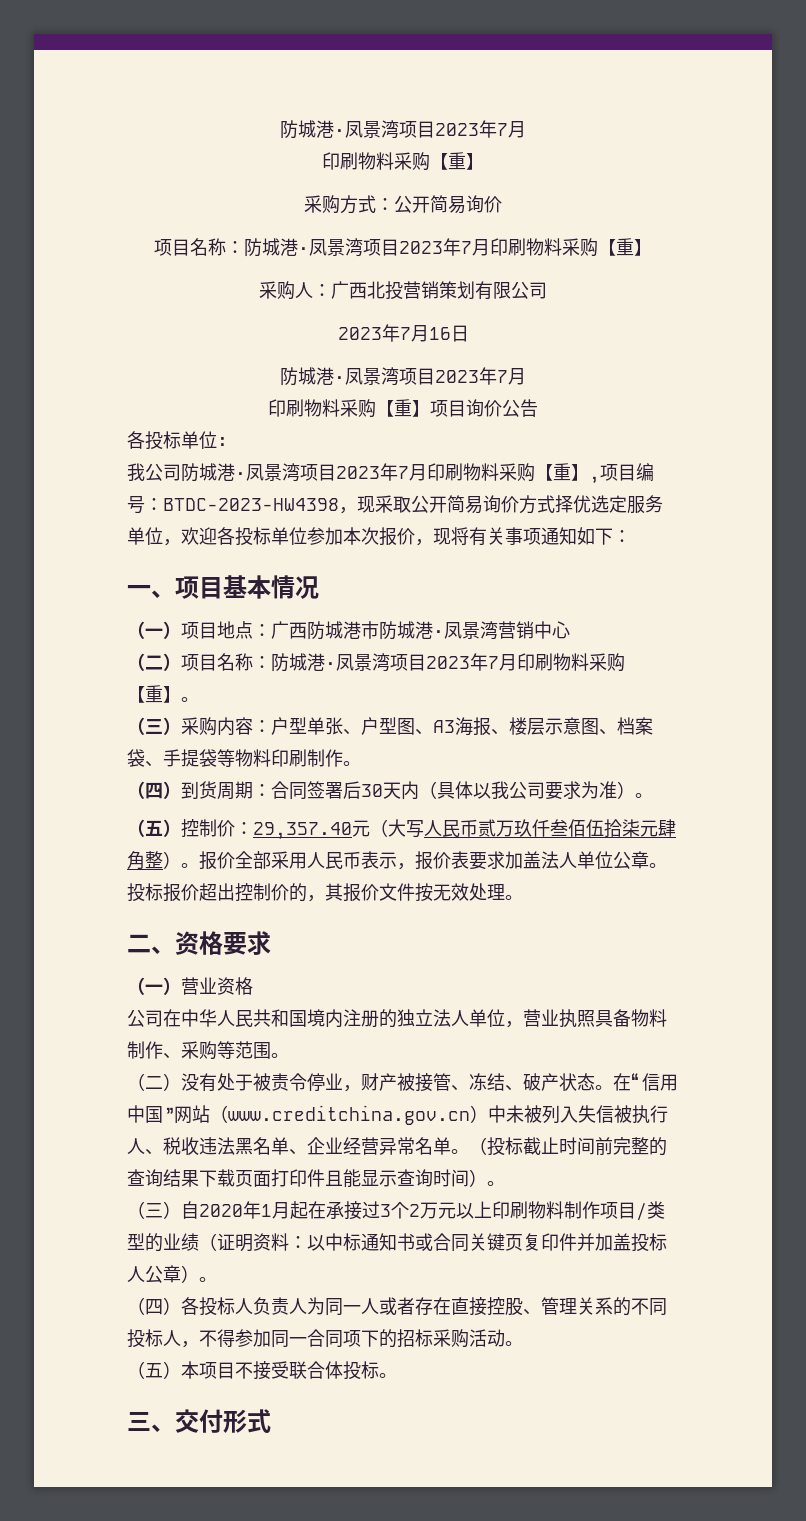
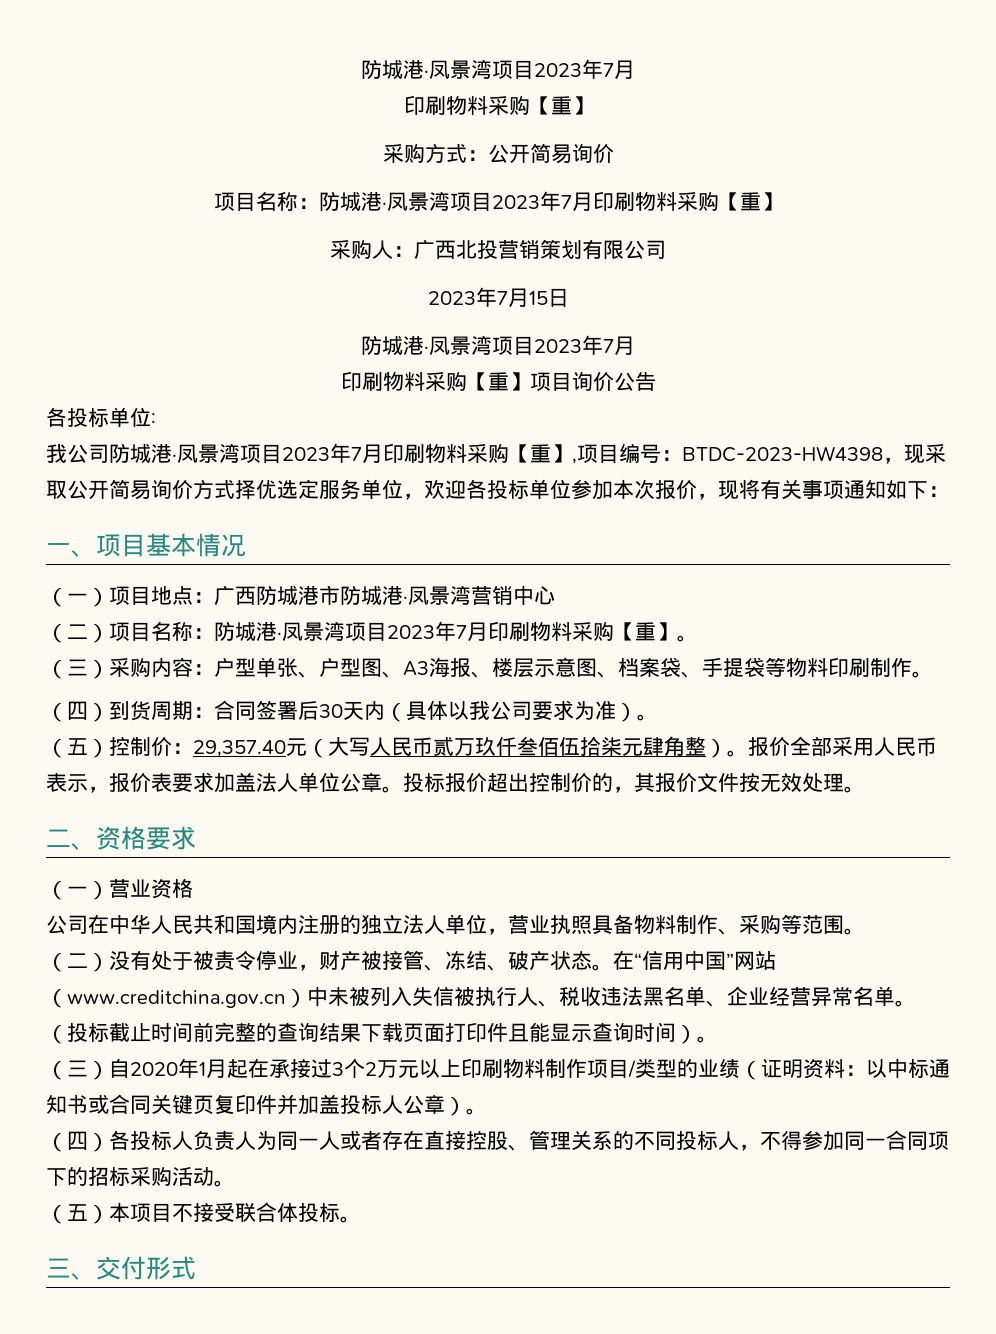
- 2023年7月16日
+ 2023年7月15日

